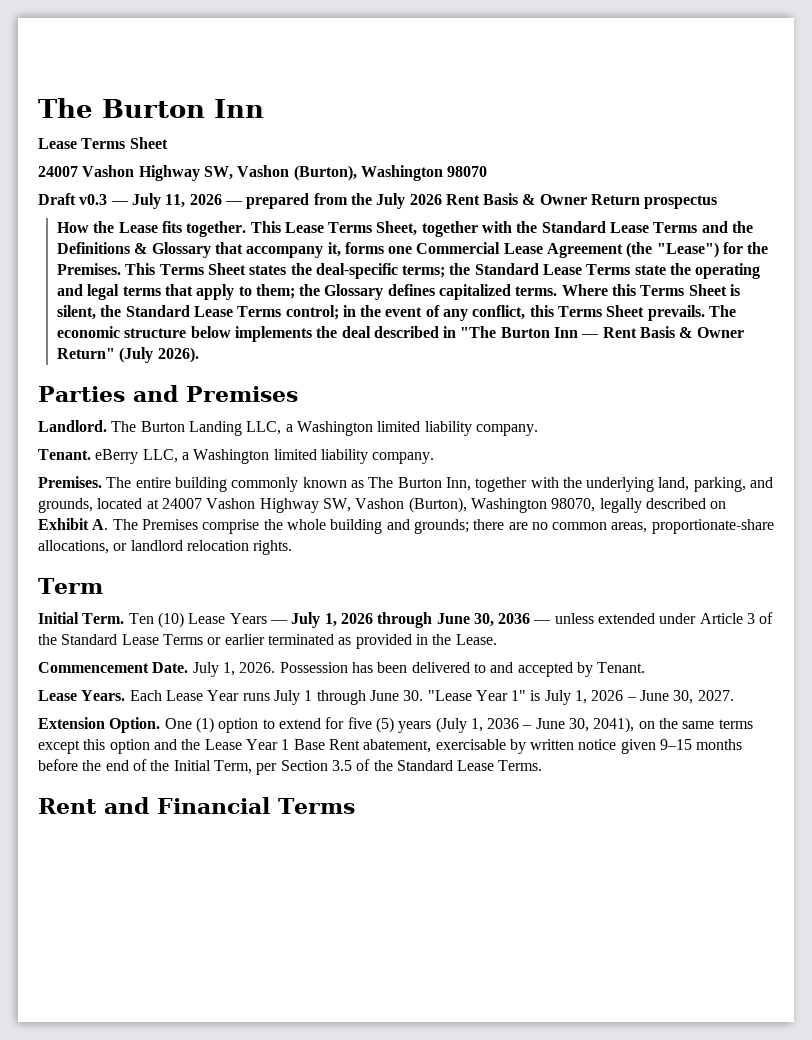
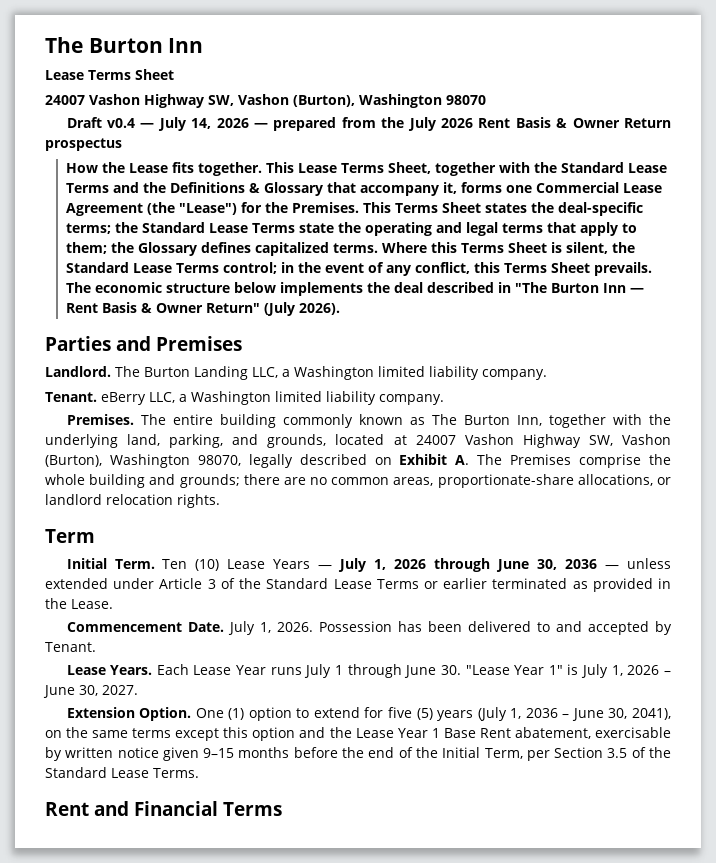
- Draft v0.3 — July 11, 2026 — prepared from the July 2026 Rent Basis & Owner Return prospectus
+ Draft v0.4 — July 14, 2026 — prepared from the July 2026 Rent Basis & Owner Return prospectus

